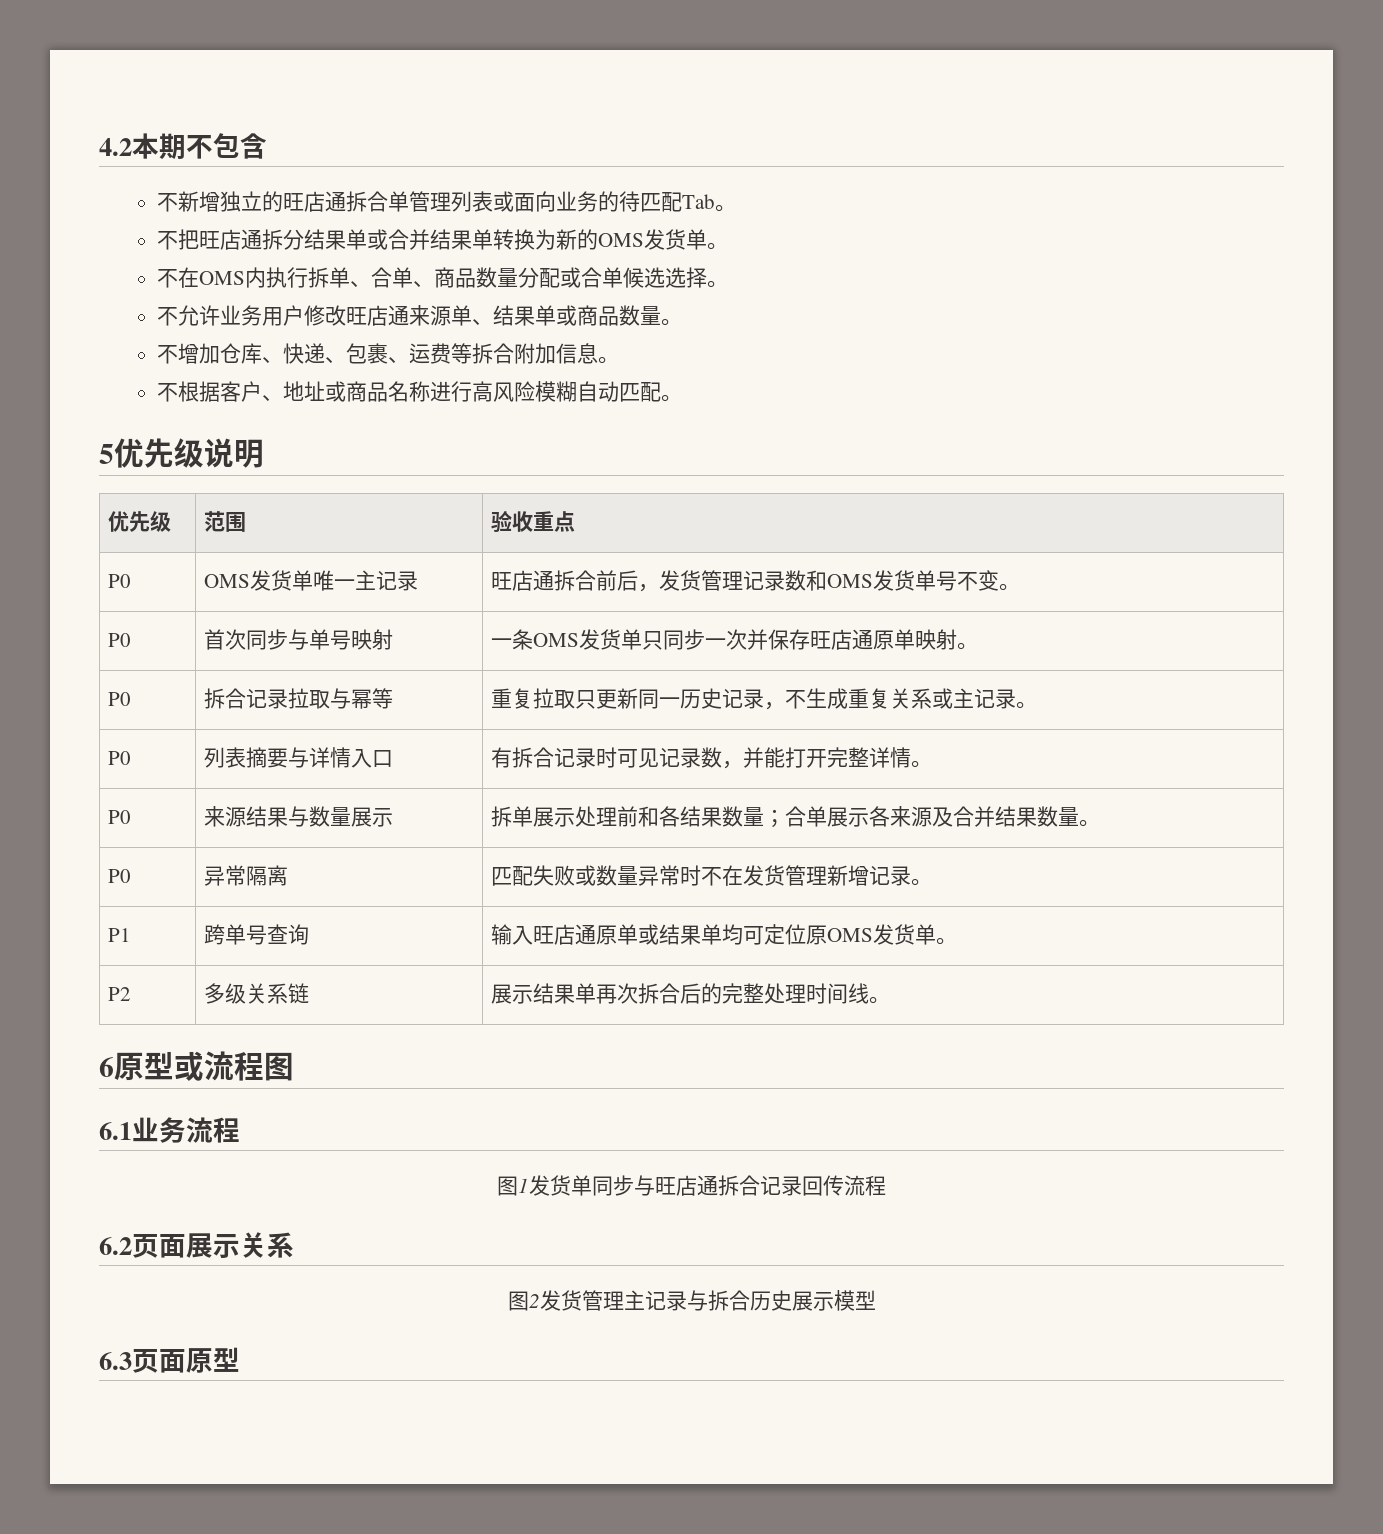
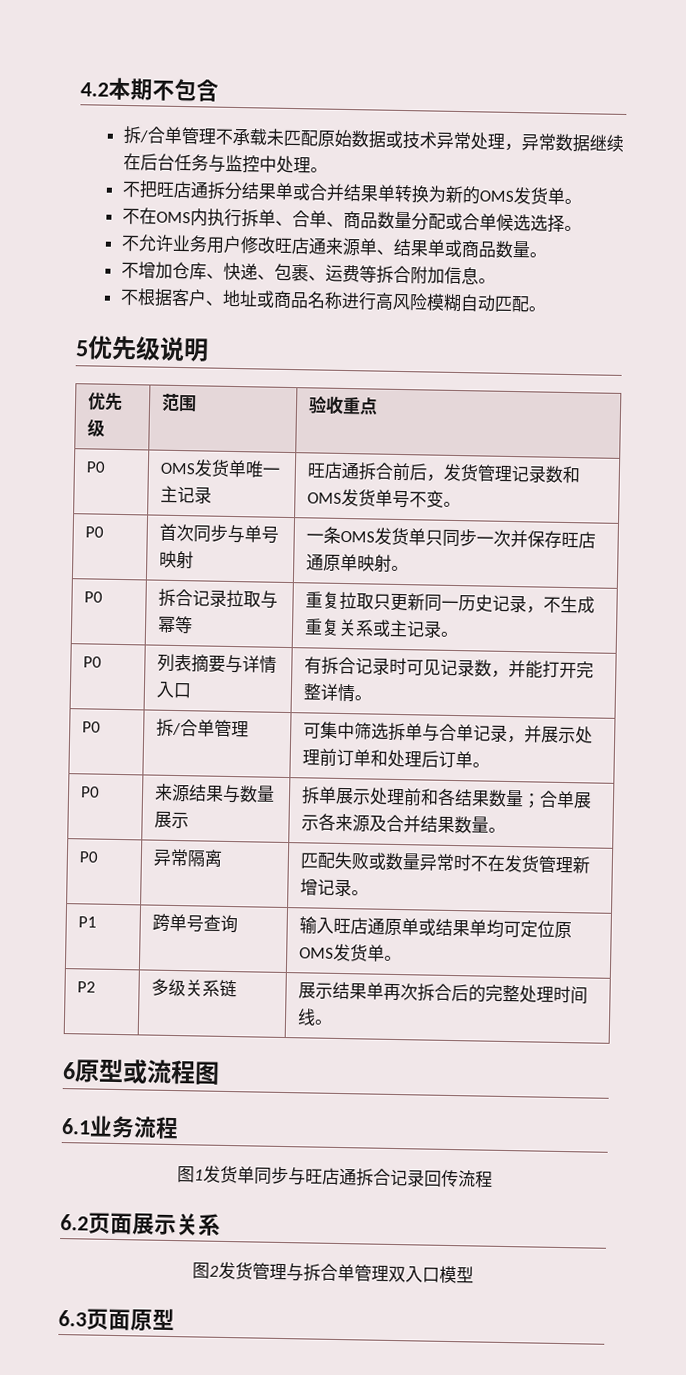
- 不新增独立的旺店通拆合单管理列表或面向业务的待匹配Tab。
+ 拆/合单管理不承载未匹配原始数据或技术异常处理，异常数据继续在后台任务与监控中处理。
+ P0 | 拆/合单管理 | 可集中筛选拆单与合单记录，并展示处理前订单和处理后订单。
- 图2发货管理主记录与拆合历史展示模型
+ 图2发货管理与拆合单管理双入口模型

